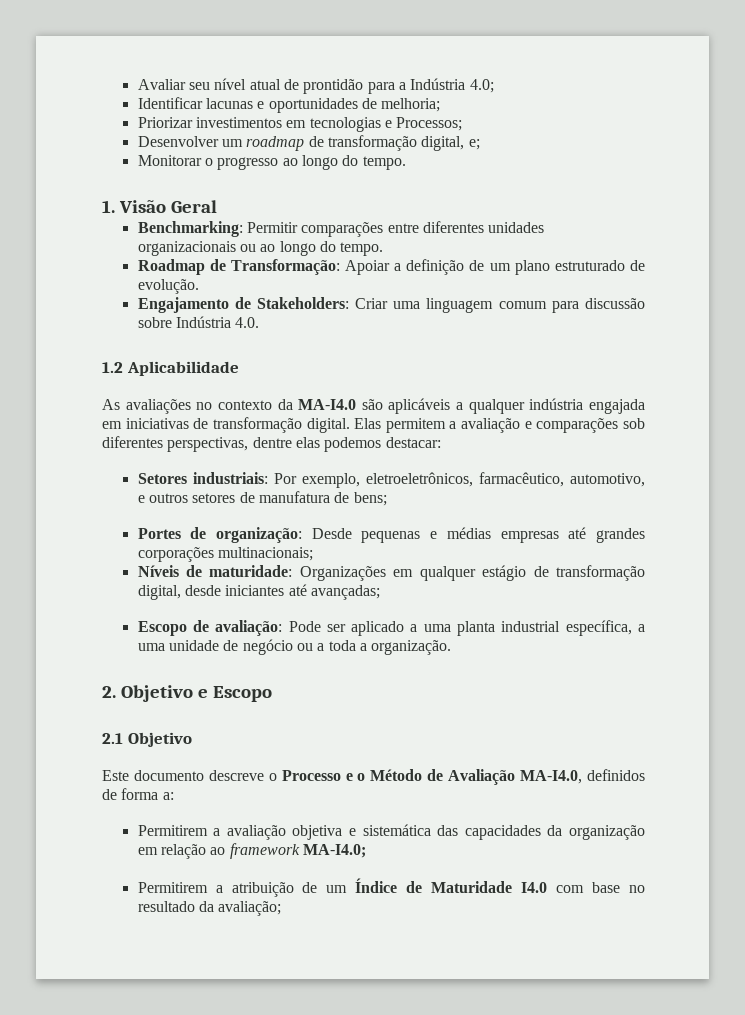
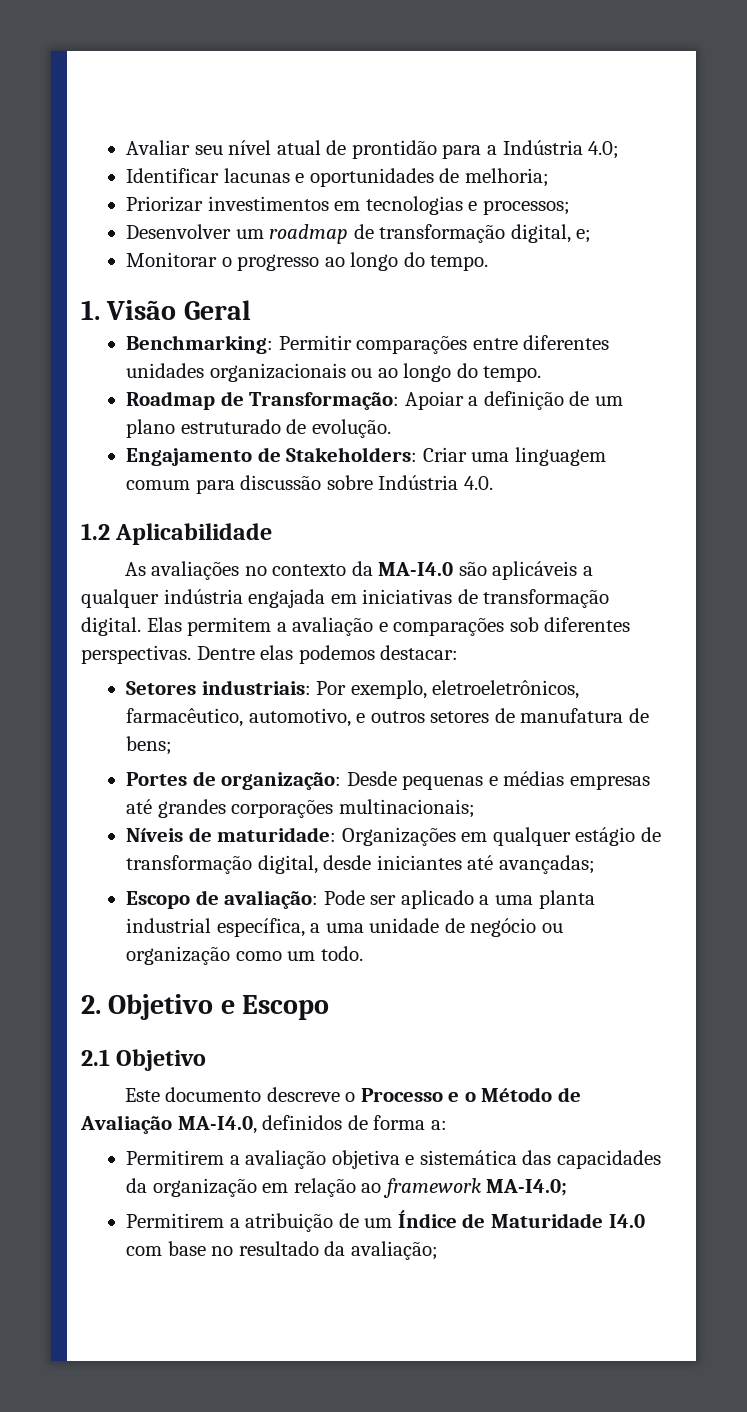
- Priorizar investimentos em tecnologias e Processos;
+ Priorizar investimentos em tecnologias e processos;
- Elas permitem a avaliação e comparações sob diferentes perspectivas, dentre elas podemos destacar:
+ Elas permitem a avaliação e comparações sob diferentes perspectivas. Dentre elas podemos destacar:
- Escopo de avaliação: Pode ser aplicado a uma planta industrial específica, a uma unidade de negócio ou a toda a organização.
+ Escopo de avaliação: Pode ser aplicado a uma planta industrial específica, a uma unidade de negócio ou organização como um todo.

